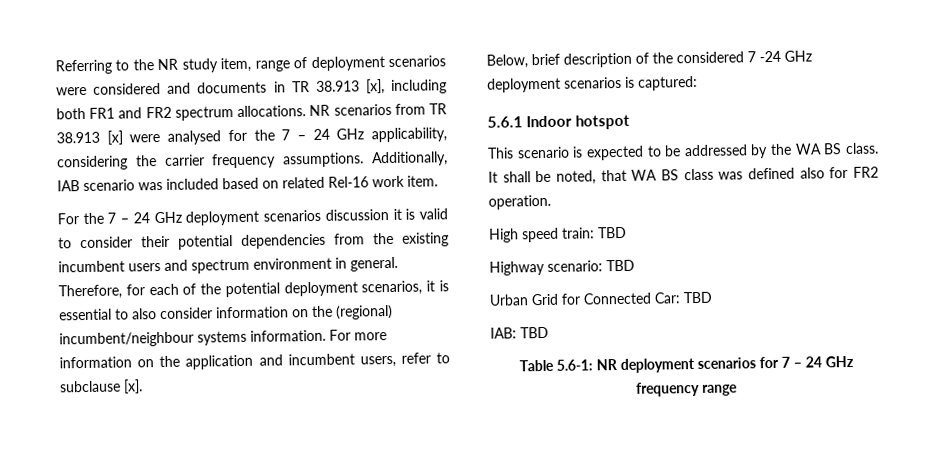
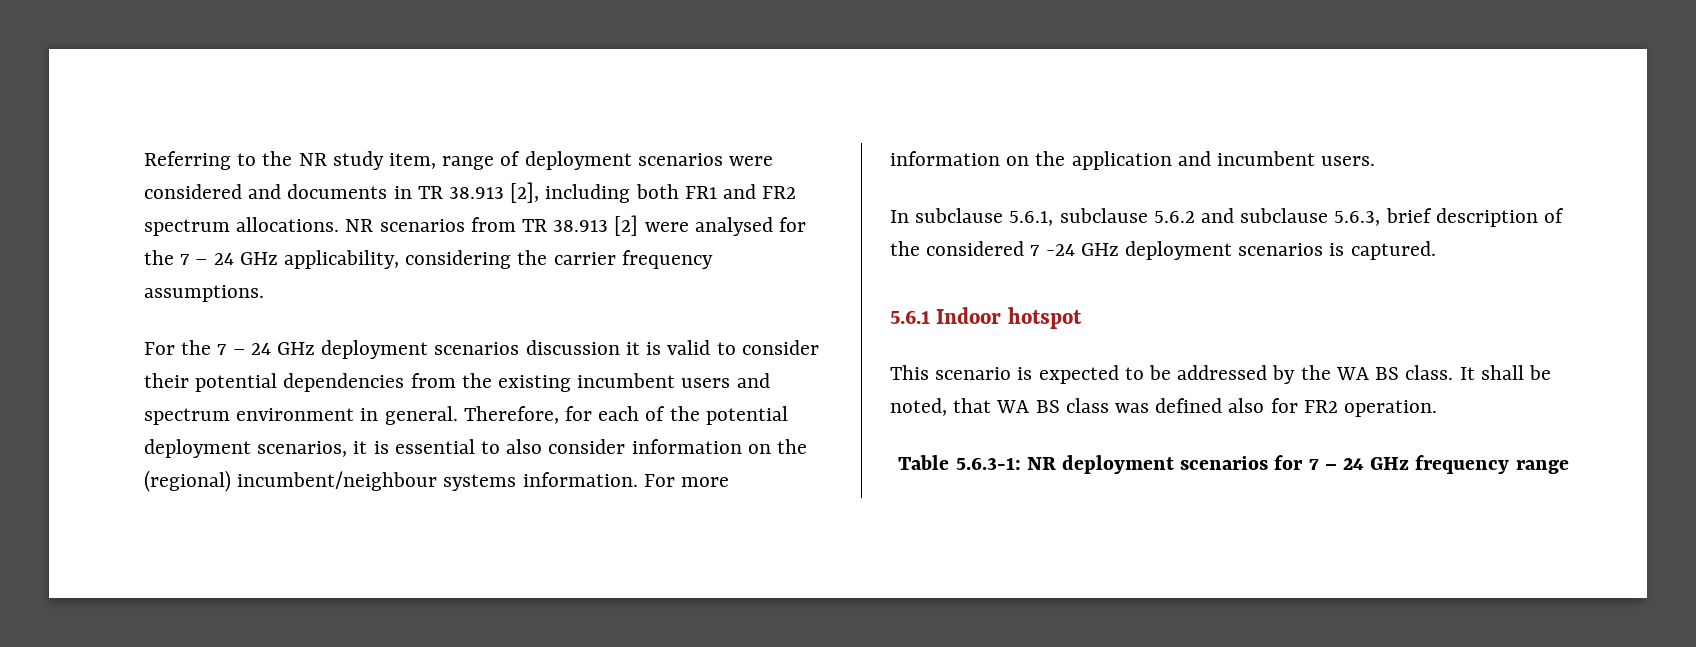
- Referring to the NR study item, range of deployment scenarios were considered and documents in TR 38.913 [x], including both FR1 and FR2 spectrum allocations.
+ Referring to the NR study item, range of deployment scenarios were considered and documents in TR 38.913 [2], including both FR1 and FR2 spectrum allocations.
- NR scenarios from TR 38.913 [x] were analysed for the 7 – 24 GHz applicability, considering the carrier frequency assumptions. Additionally, IAB scenario was included based on related Rel-16 work item.
+ NR scenarios from TR 38.913 [2] were analysed for the 7 – 24 GHz applicability, considering the carrier frequency assumptions.
- For more information on the application and incumbent users, refer to subclause [x].
- Below, brief description of the considered 7 -24 GHz deployment scenarios is captured:
+ For more information on the application and incumbent users.
+ In subclause 5.6.1, subclause 5.6.2 and subclause 5.6.3, brief description of the considered 7 -24 GHz deployment scenarios is captured.
- High speed train: TBD
- Highway scenario: TBD
- Urban Grid for Connected Car: TBD
- IAB: TBD
- Table 5.6-1: NR deployment scenarios for 7 – 24 GHz frequency range
+ Table 5.6.3-1: NR deployment scenarios for 7 – 24 GHz frequency range

